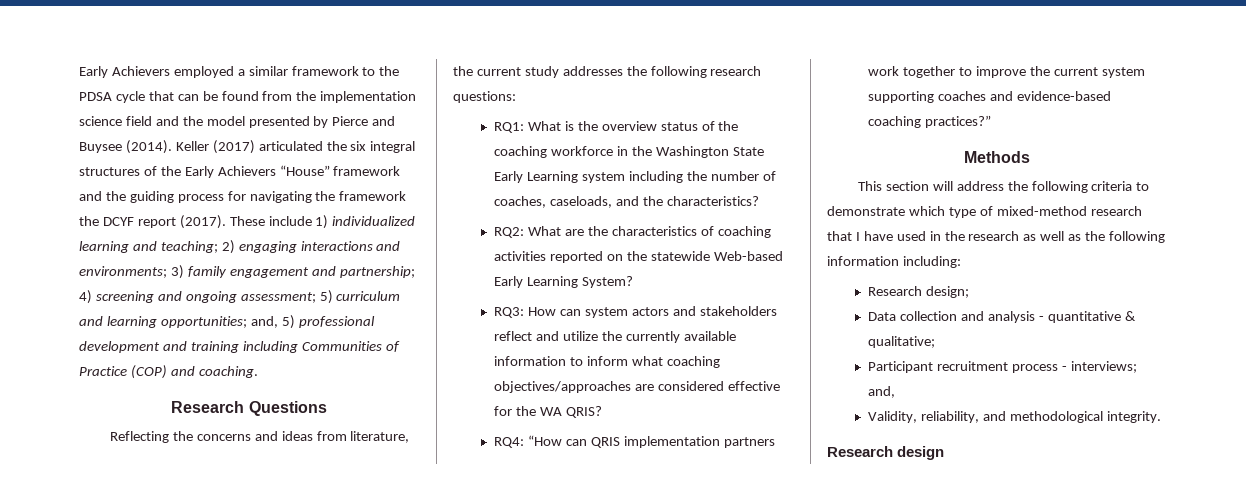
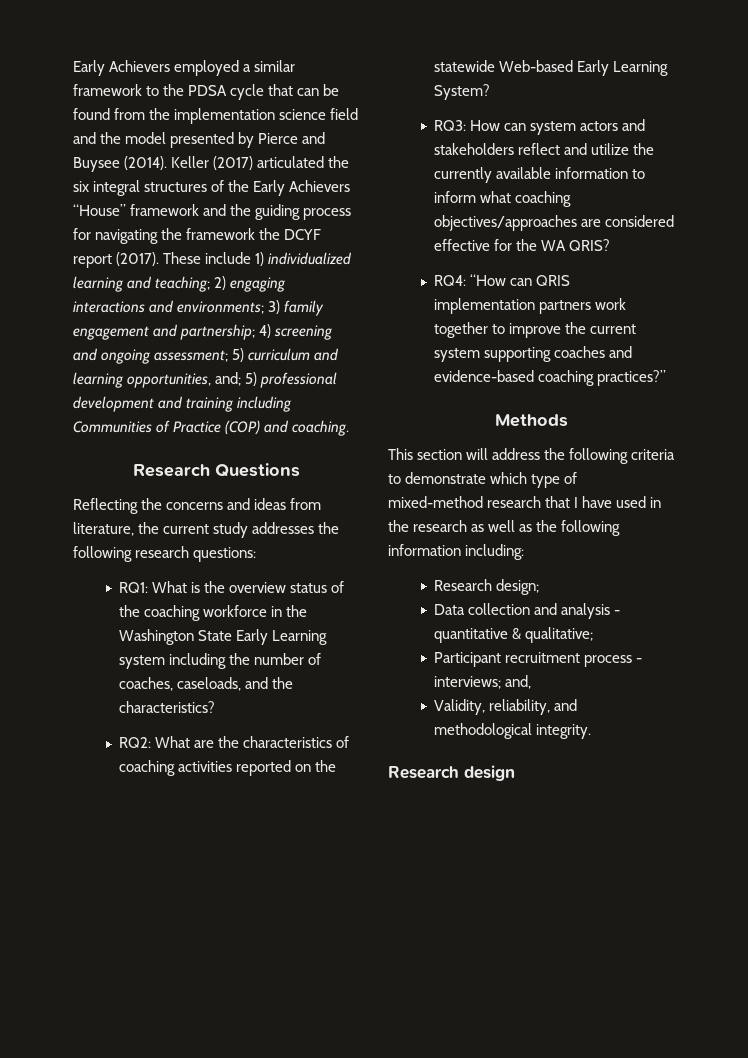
- These include 1) individualized learning and teaching; 2) engaging interactions and environments; 3) family engagement and partnership; 4) screening and ongoing assessment; 5) curriculum and learning opportunities; and, 5) professional development and training including Communities of Practice (COP) and coaching.
+ These include 1) individualized learning and teaching; 2) engaging interactions and environments; 3) family engagement and partnership; 4) screening and ongoing assessment; 5) curriculum and learning opportunities, and; 5) professional development and training including Communities of Practice (COP) and coaching.

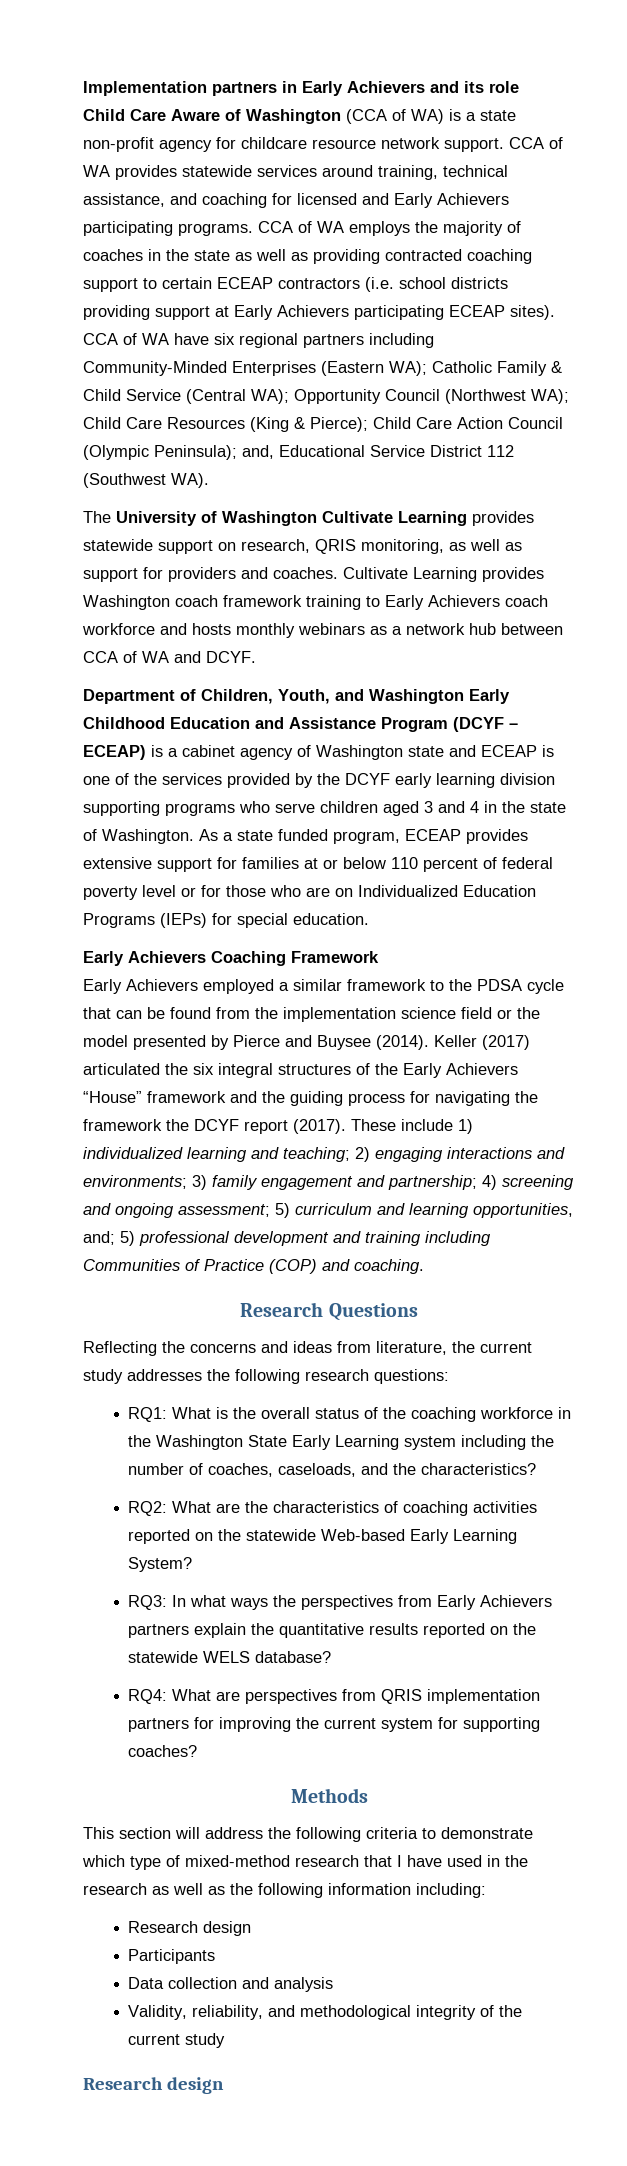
+ Implementation partners in Early Achievers and its role
+ Child Care Aware of Washington (CCA of WA) is a state non-profit agency for childcare resource network support. CCA of WA provides statewide services around training, technical assistance, and coaching for licensed and Early Achievers participating programs. CCA of WA employs the majority of coaches in the state as well as providing contracted coaching support to certain ECEAP contractors (i.e. school districts providing support at Early Achievers participating ECEAP sites). CCA of WA have six regional partners including Community-Minded Enterprises (Eastern WA); Catholic Family & Child Service (Central WA); Opportunity Council (Northwest WA); Child Care Resources (King & Pierce); Child Care Action Council (Olympic Peninsula); and, Educational Service District 112 (Southwest WA).
+ The University of Washington Cultivate Learning provides statewide support on research, QRIS monitoring, as well as support for providers and coaches. Cultivate Learning provides Washington coach framework training to Early Achievers coach workforce and hosts monthly webinars as a network hub between CCA of WA and DCYF.
+ Department of Children, Youth, and Washington Early Childhood Education and Assistance Program (DCYF – ECEAP) is a cabinet agency of Washington state and ECEAP is one of the services provided by the DCYF early learning division supporting programs who serve children aged 3 and 4 in the state of Washington. As a state funded program, ECEAP provides extensive support for families at or below 110 percent of federal poverty level or for those who are on Individualized Education Programs (IEPs) for special education.
+ Early Achievers Coaching Framework
- Early Achievers employed a similar framework to the PDSA cycle that can be found from the implementation science field and the model presented by Pierce and Buysee (2014).
+ Early Achievers employed a similar framework to the PDSA cycle that can be found from the implementation science field or the model presented by Pierce and Buysee (2014).
- RQ1: What is the overview status of the coaching workforce in the Washington State Early Learning system including the number of coaches, caseloads, and the characteristics?
+ RQ1: What is the overall status of the coaching workforce in the Washington State Early Learning system including the number of coaches, caseloads, and the characteristics?
- RQ3: How can system actors and stakeholders reflect and utilize the currently available information to inform what coaching objectives/approaches are considered effective for the WA QRIS?
- RQ4: “How can QRIS implementation partners work together to improve the current system supporting coaches and evidence-based coaching practices?”
+ RQ3: In what ways the perspectives from Early Achievers partners explain the quantitative results reported on the statewide WELS database?
+ RQ4: What are perspectives from QRIS implementation partners for improving the current system for supporting coaches?
  This section will address the following criteria to demonstrate which type of mixed-method research that I have used in the research as well as the following information including:
- Research design;
+ Research design
+ Participants
- Data collection and analysis - quantitative & qualitative;
- Participant recruitment process - interviews; and,
+ Data collection and analysis
- Validity, reliability, and methodological integrity.
+ Validity, reliability, and methodological integrity of the current study

